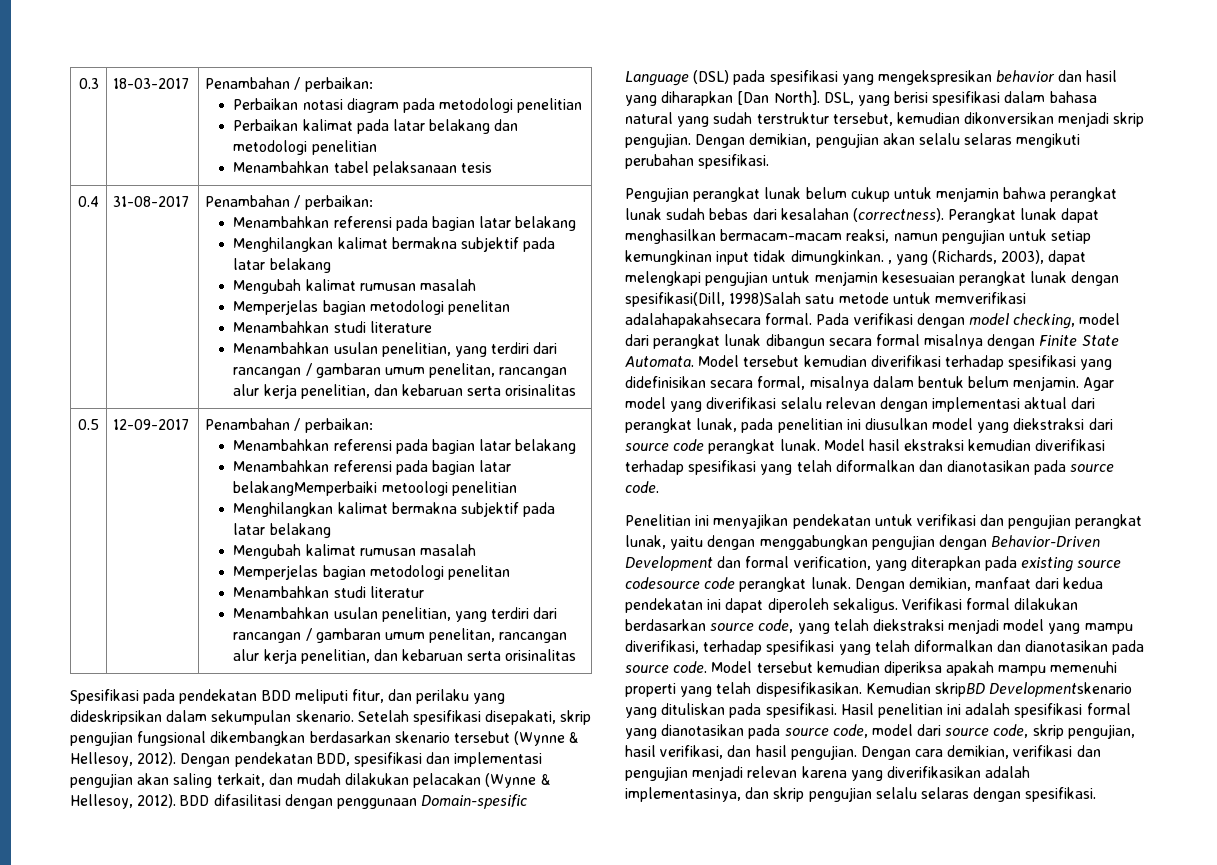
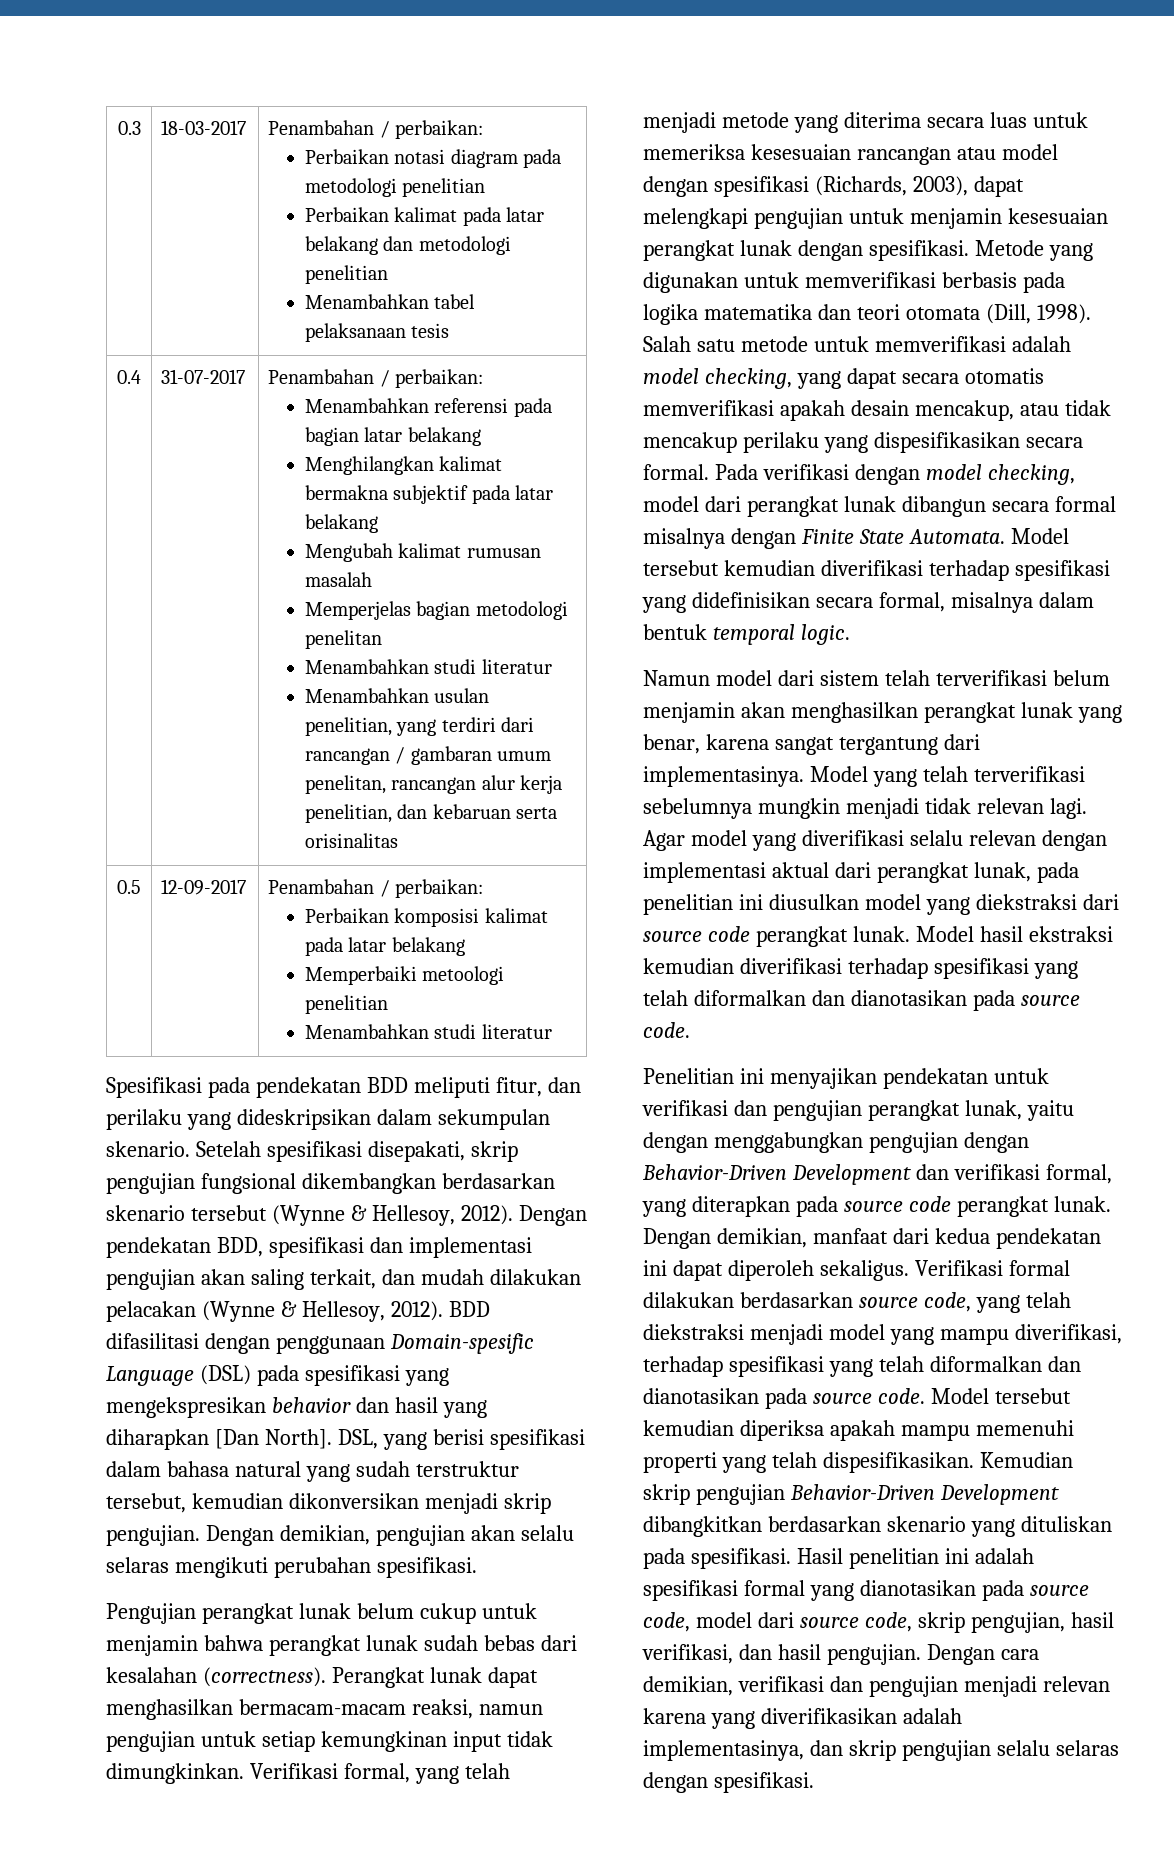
- 31-08-2017
+ 31-07-2017
- Menambahkan studi literature
- Menambahkan usulan penelitian, yang terdiri dari rancangan / gambaran umum penelitan, rancangan alur kerja penelitian, dan kebaruan serta orisinalitas
- 0.5 | 12-09-2017 | Penambahan / perbaikan:
- Menambahkan referensi pada bagian latar belakang
- Menambahkan referensi pada bagian latar belakangMemperbaiki metoologi penelitian
- Menghilangkan kalimat bermakna subjektif pada latar belakang
- Mengubah kalimat rumusan masalah
- Memperjelas bagian metodologi penelitan
+ 0.5 | 12-09-2017 | Penambahan / perbaikan:
+ Perbaikan komposisi kalimat pada latar belakang
+ Memperbaiki metoologi penelitian
+ Menambahkan studi literatur
- Perangkat lunak dapat menghasilkan bermacam-macam reaksi, namun pengujian untuk setiap kemungkinan input tidak dimungkinkan. , yang (Richards, 2003), dapat melengkapi pengujian untuk menjamin kesesuaian perangkat lunak dengan spesifikasi(Dill, 1998)Salah satu metode untuk memverifikasi adalahapakahsecara formal.
+ Perangkat lunak dapat menghasilkan bermacam-macam reaksi, namun pengujian untuk setiap kemungkinan input tidak dimungkinkan. Verifikasi formal, yang telah menjadi metode yang diterima secara luas untuk memeriksa kesesuaian rancangan atau model dengan spesifikasi (Richards, 2003), dapat melengkapi pengujian untuk menjamin kesesuaian perangkat lunak dengan spesifikasi. Metode yang digunakan untuk memverifikasi berbasis pada logika matematika dan teori otomata (Dill, 1998). Salah satu metode untuk memverifikasi adalah model checking, yang dapat secara otomatis memverifikasi apakah desain mencakup, atau tidak mencakup perilaku yang dispesifikasikan secara formal.
- Model tersebut kemudian diverifikasi terhadap spesifikasi yang didefinisikan secara formal, misalnya dalam bentuk belum menjamin.
+ Model tersebut kemudian diverifikasi terhadap spesifikasi yang didefinisikan secara formal, misalnya dalam bentuk temporal logic.
+ Namun model dari sistem telah terverifikasi belum menjamin akan menghasilkan perangkat lunak yang benar, karena sangat tergantung dari implementasinya. Model yang telah terverifikasi sebelumnya mungkin menjadi tidak relevan lagi.
- Penelitian ini menyajikan pendekatan untuk verifikasi dan pengujian perangkat lunak, yaitu dengan menggabungkan pengujian dengan Behavior-Driven Development dan formal verification, yang diterapkan pada existing source codesource code perangkat lunak.
+ Penelitian ini menyajikan pendekatan untuk verifikasi dan pengujian perangkat lunak, yaitu dengan menggabungkan pengujian dengan Behavior-Driven Development dan verifikasi formal, yang diterapkan pada source code perangkat lunak.
- Kemudian skripBD Developmentskenario yang dituliskan pada spesifikasi.
+ Kemudian skrip pengujian Behavior-Driven Development dibangkitkan berdasarkan skenario yang dituliskan pada spesifikasi.

